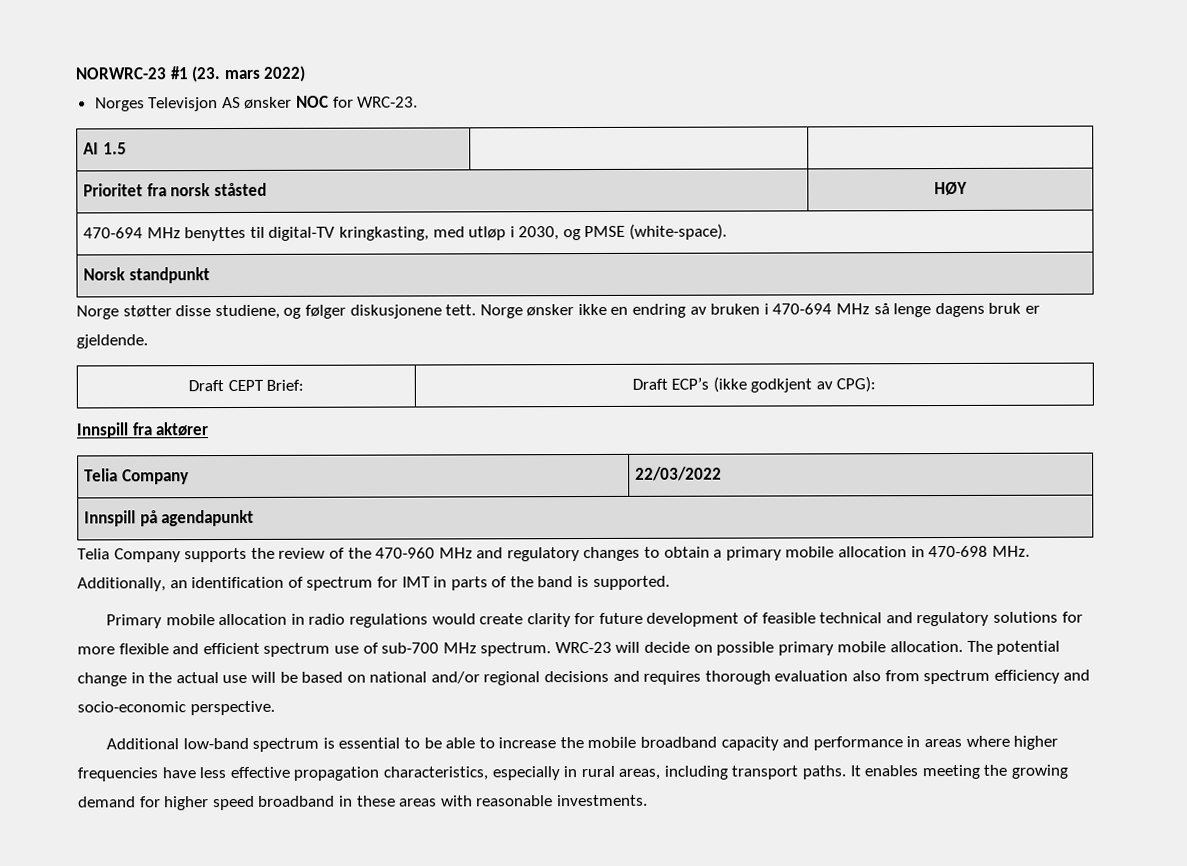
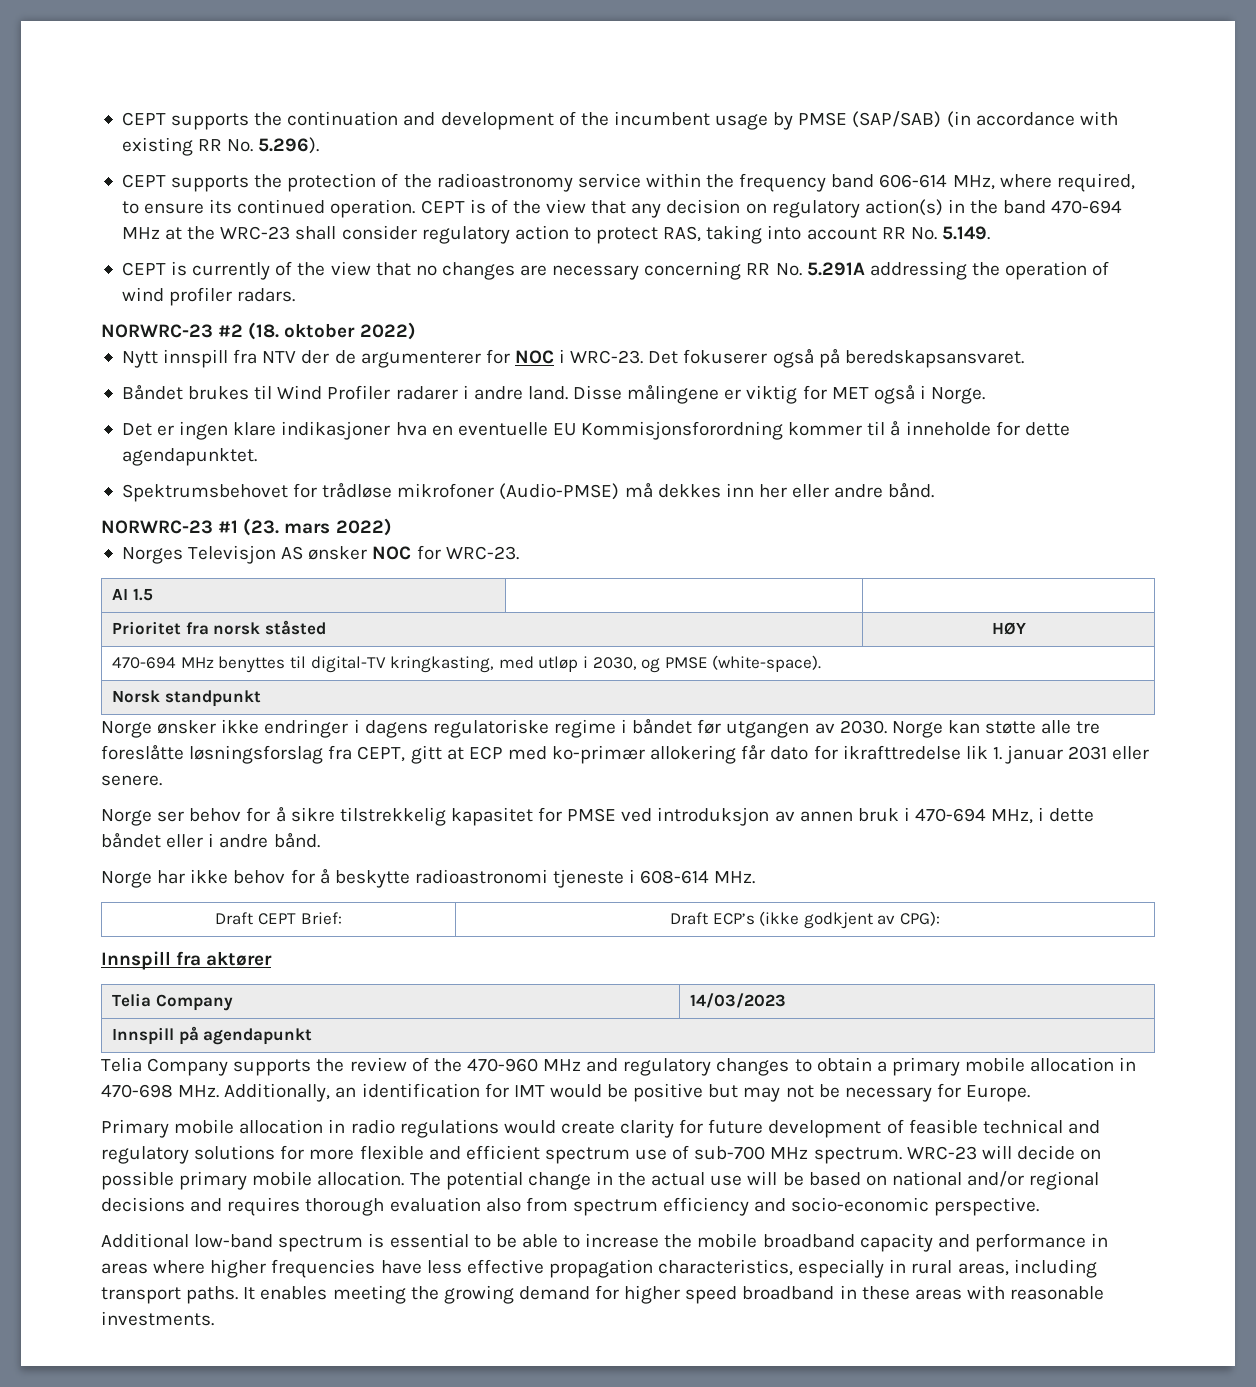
+ CEPT supports the continuation and development of the incumbent usage by PMSE (SAP/SAB) (in accordance with existing RR No. 5.296).
+ CEPT supports the protection of the radioastronomy service within the frequency band 606-614 MHz, where required, to ensure its continued operation. CEPT is of the view that any decision on regulatory action(s) in the band 470-694 MHz at the WRC-23 shall consider regulatory action to protect RAS, taking into account RR No. 5.149.
+ CEPT is currently of the view that no changes are necessary concerning RR No. 5.291A addressing the operation of wind profiler radars.
+ NORWRC-23 #2 (18. oktober 2022)
+ Nytt innspill fra NTV der de argumenterer for NOC i WRC-23. Det fokuserer også på beredskapsansvaret.
+ Båndet brukes til Wind Profiler radarer i andre land. Disse målingene er viktig for MET også i Norge.
+ Det er ingen klare indikasjoner hva en eventuelle EU Kommisjonsforordning kommer til å inneholde for dette agendapunktet.
+ Spektrumsbehovet for trådløse mikrofoner (Audio-PMSE) må dekkes inn her eller andre bånd.
- Norge støtter disse studiene, og følger diskusjonene tett. Norge ønsker ikke en endring av bruken i 470-694 MHz så lenge dagens bruk er gjeldende.
+ Norge ønsker ikke endringer i dagens regulatoriske regime i båndet før utgangen av 2030. Norge kan støtte alle tre foreslåtte løsningsforslag fra CEPT, gitt at ECP med ko-primær allokering får dato for ikrafttredelse lik 1. januar 2031 eller senere.
+ Norge ser behov for å sikre tilstrekkelig kapasitet for PMSE ved introduksjon av annen bruk i 470-694 MHz, i dette båndet eller i andre bånd.
+ Norge har ikke behov for å beskytte radioastronomi tjeneste i 608-614 MHz.
- Telia Company | 22/03/2022
+ Telia Company | 14/03/2023
- Telia Company supports the review of the 470-960 MHz and regulatory changes to obtain a primary mobile allocation in 470-698 MHz. Additionally, an identification of spectrum for IMT in parts of the band is supported.
+ Telia Company supports the review of the 470-960 MHz and regulatory changes to obtain a primary mobile allocation in 470-698 MHz. Additionally, an identification for IMT would be positive but may not be necessary for Europe.

